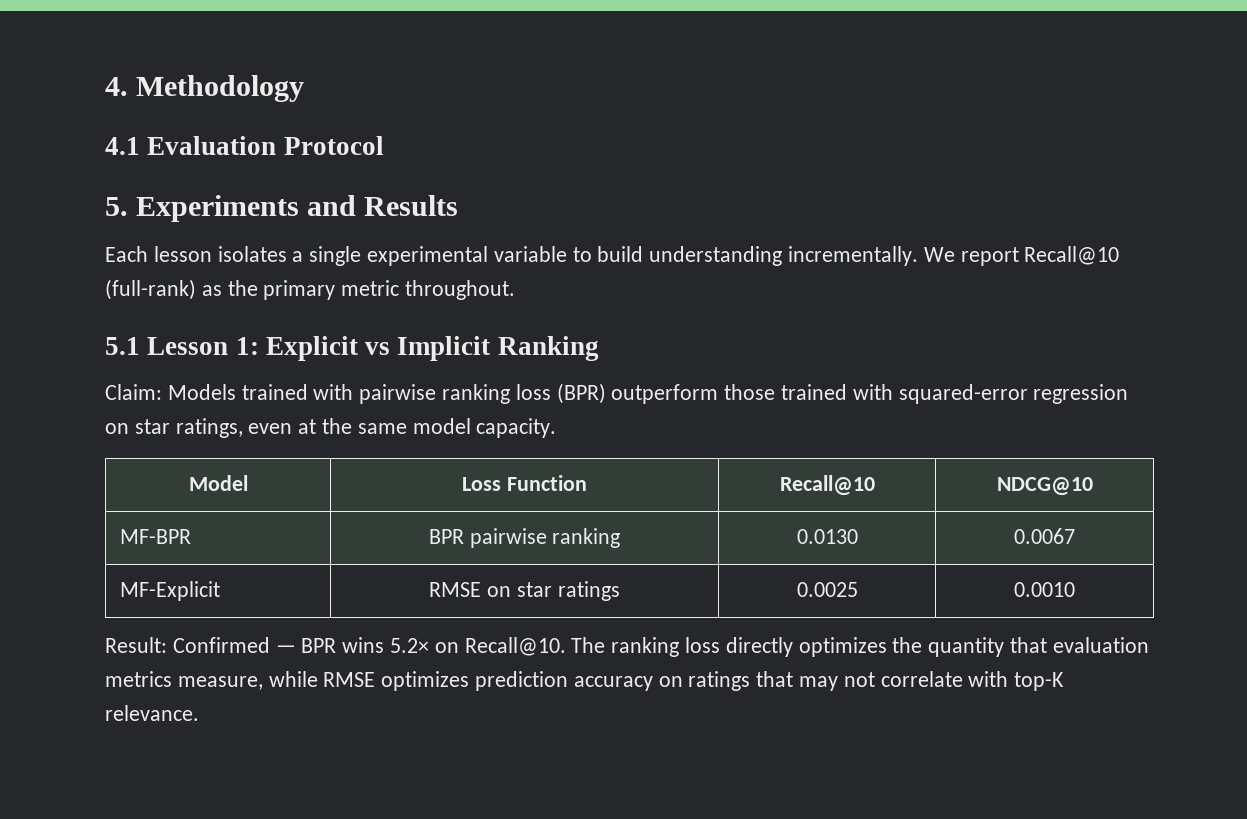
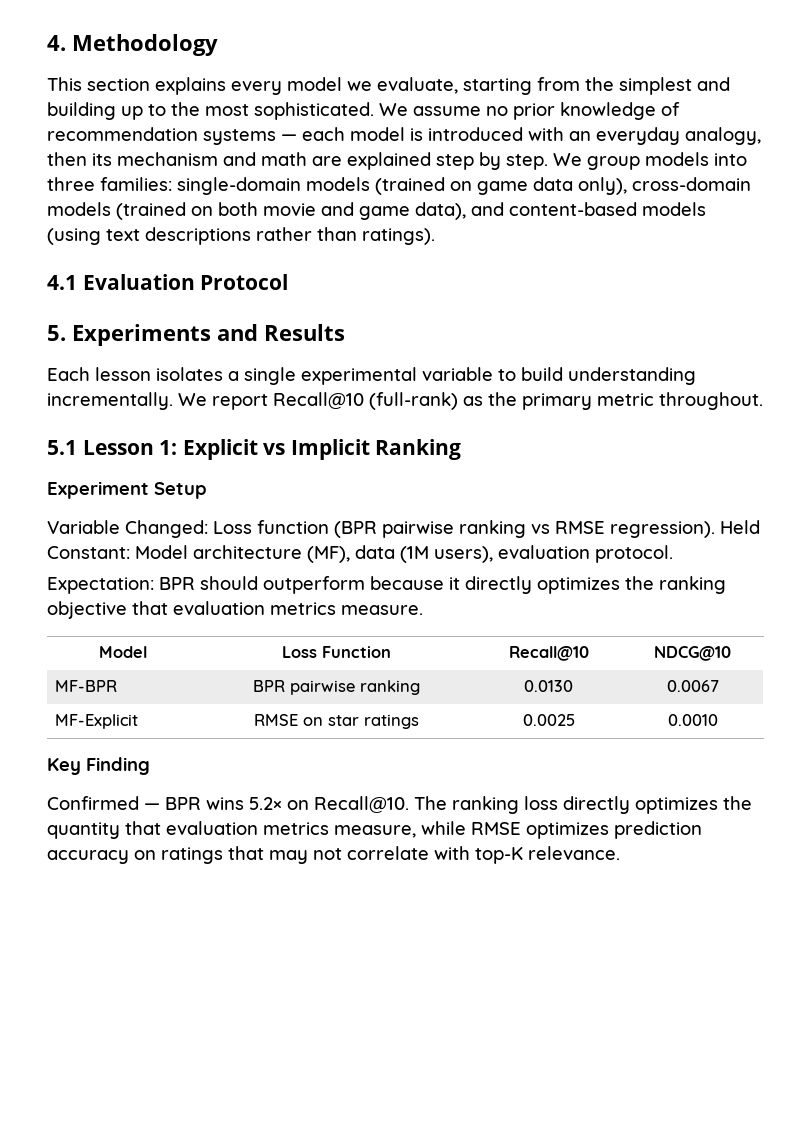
+ This section explains every model we evaluate, starting from the simplest and building up to the most sophisticated. We assume no prior knowledge of recommendation systems — each model is introduced with an everyday analogy, then its mechanism and math are explained step by step. We group models into three families: single-domain models (trained on game data only), cross-domain models (trained on both movie and game data), and content-based models (using text descriptions rather than ratings).
- Claim: Models trained with pairwise ranking loss (BPR) outperform those trained with squared-error regression on star ratings, even at the same model capacity.
+ Experiment Setup
+ Variable Changed: Loss function (BPR pairwise ranking vs RMSE regression). Held Constant: Model architecture (MF), data (1M users), evaluation protocol.
+ Expectation: BPR should outperform because it directly optimizes the ranking objective that evaluation metrics measure.
- Result: Confirmed — BPR wins 5.2× on Recall@10.
+ Key Finding
+ Confirmed — BPR wins 5.2× on Recall@10.

